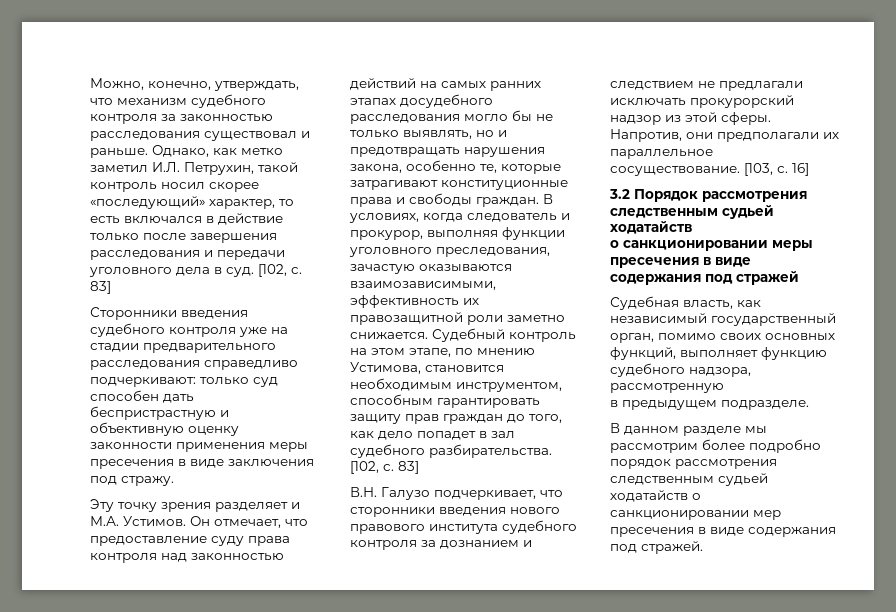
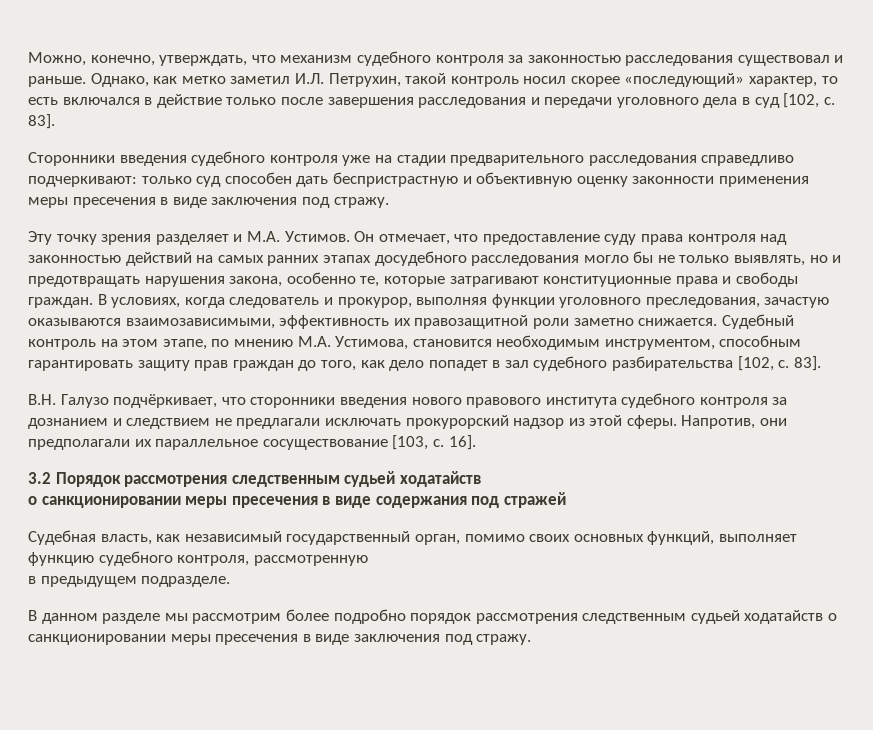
- Однако, как метко заметил И.Л. Петрухин, такой контроль носил скорее «последующий» характер, то есть включался в действие только после завершения расследования и передачи уголовного дела в суд. [102, c. 83]
+ Однако, как метко заметил И.Л. Петрухин, такой контроль носил скорее «последующий» характер, то есть включался в действие только после завершения расследования и передачи уголовного дела в суд [102, c. 83].
- Судебный контроль на этом этапе, по мнению Устимова, становится необходимым инструментом, способным гарантировать защиту прав граждан до того, как дело попадет в зал судебного разбирательства. [102, c. 83]
+ Судебный контроль на этом этапе, по мнению М.А. Устимова, становится необходимым инструментом, способным гарантировать защиту прав граждан до того, как дело попадет в зал судебного разбирательства [102, c. 83].
- В.Н. Галузо подчеркивает, что сторонники введения нового правового института судебного контроля за дознанием и следствием не предлагали исключать прокурорский надзор из этой сферы.
+ В.Н. Галузо подчёркивает, что сторонники введения нового правового института судебного контроля за дознанием и следствием не предлагали исключать прокурорский надзор из этой сферы.
- Напротив, они предполагали их параллельное сосуществование. [103, с.
+ Напротив, они предполагали их параллельное сосуществование [103, с.
- 16]
+ 16].
- Судебная власть, как независимый государственный орган, помимо своих основных функций, выполняет функцию судебного надзора, рассмотренную
+ Судебная власть, как независимый государственный орган, помимо своих основных функций, выполняет функцию судебного контроля, рассмотренную
- В данном разделе мы рассмотрим более подробно порядок рассмотрения следственным судьей ходатайств о санкционировании мер пресечения в виде содержания под стражей.
+ В данном разделе мы рассмотрим более подробно порядок рассмотрения следственным судьей ходатайств о санкционировании меры пресечения в виде заключения под стражу.

